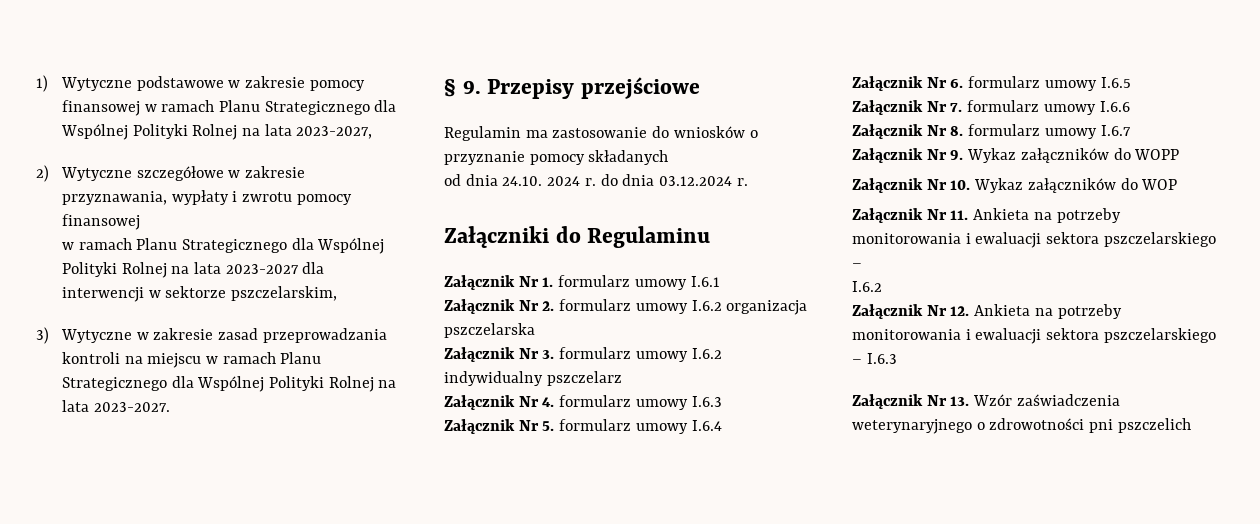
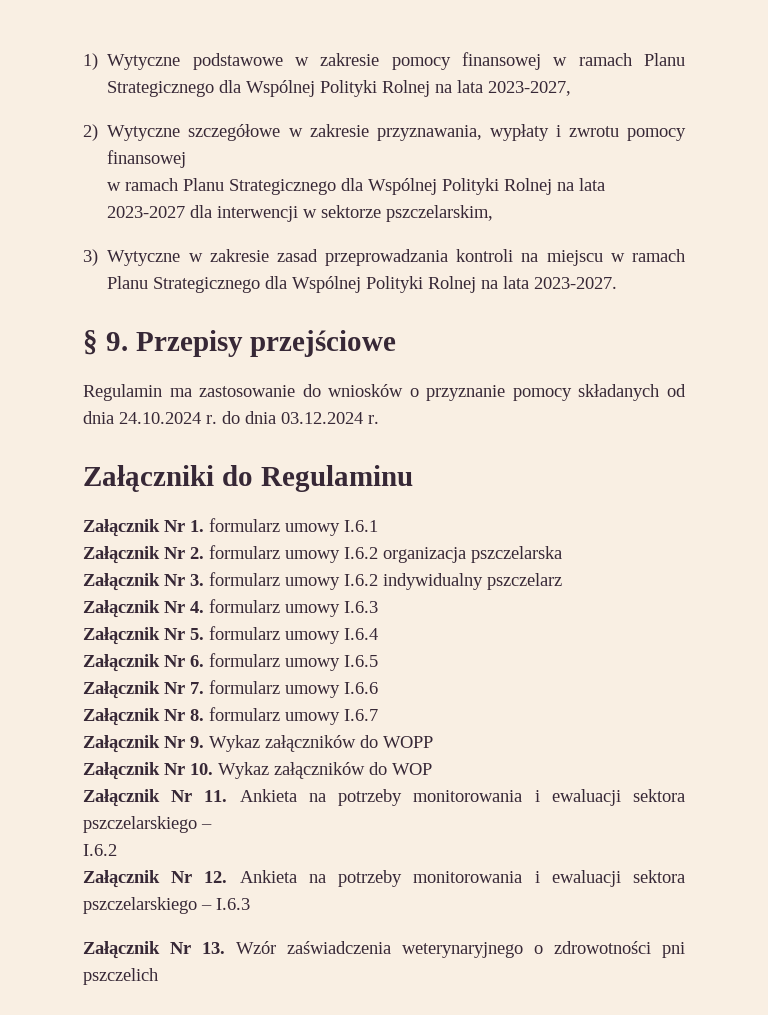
- Regulamin ma zastosowanie do wniosków o przyznanie pomocy składanych
- od dnia 24.10. 2024 r. do dnia 03.12.2024 r.
+ Regulamin ma zastosowanie do wniosków o przyznanie pomocy składanych od dnia 24.10.2024 r. do dnia 03.12.2024 r.

